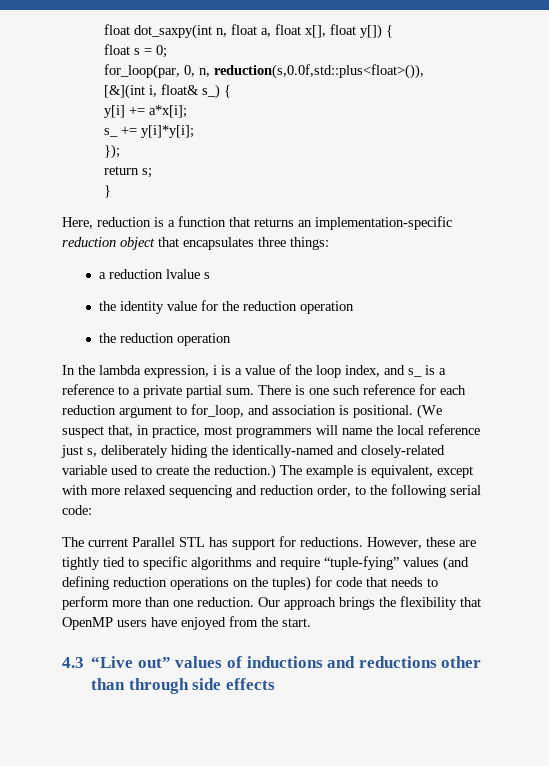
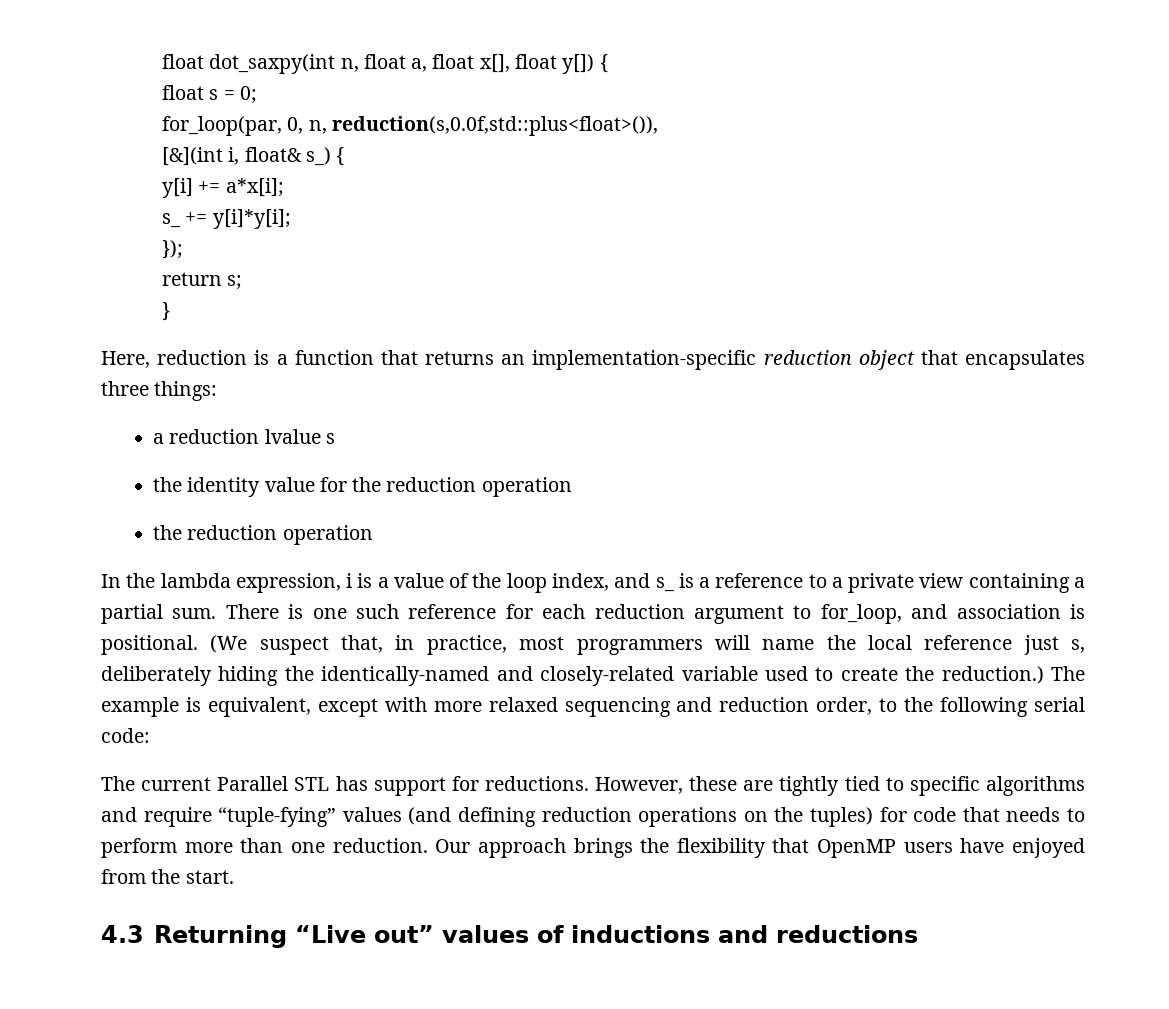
- In the lambda expression, i is a value of the loop index, and s_ is a reference to a private partial sum.
+ In the lambda expression, i is a value of the loop index, and s_ is a reference to a private view containing a partial sum.
- 4.3 “Live out” values of inductions and reductions other than through side effects
+ 4.3 Returning “Live out” values of inductions and reductions

